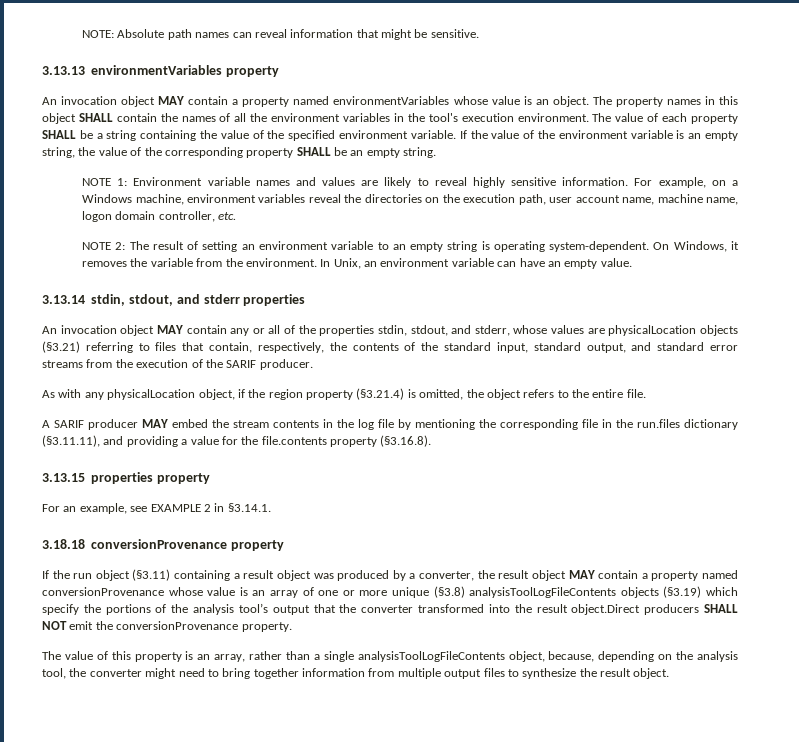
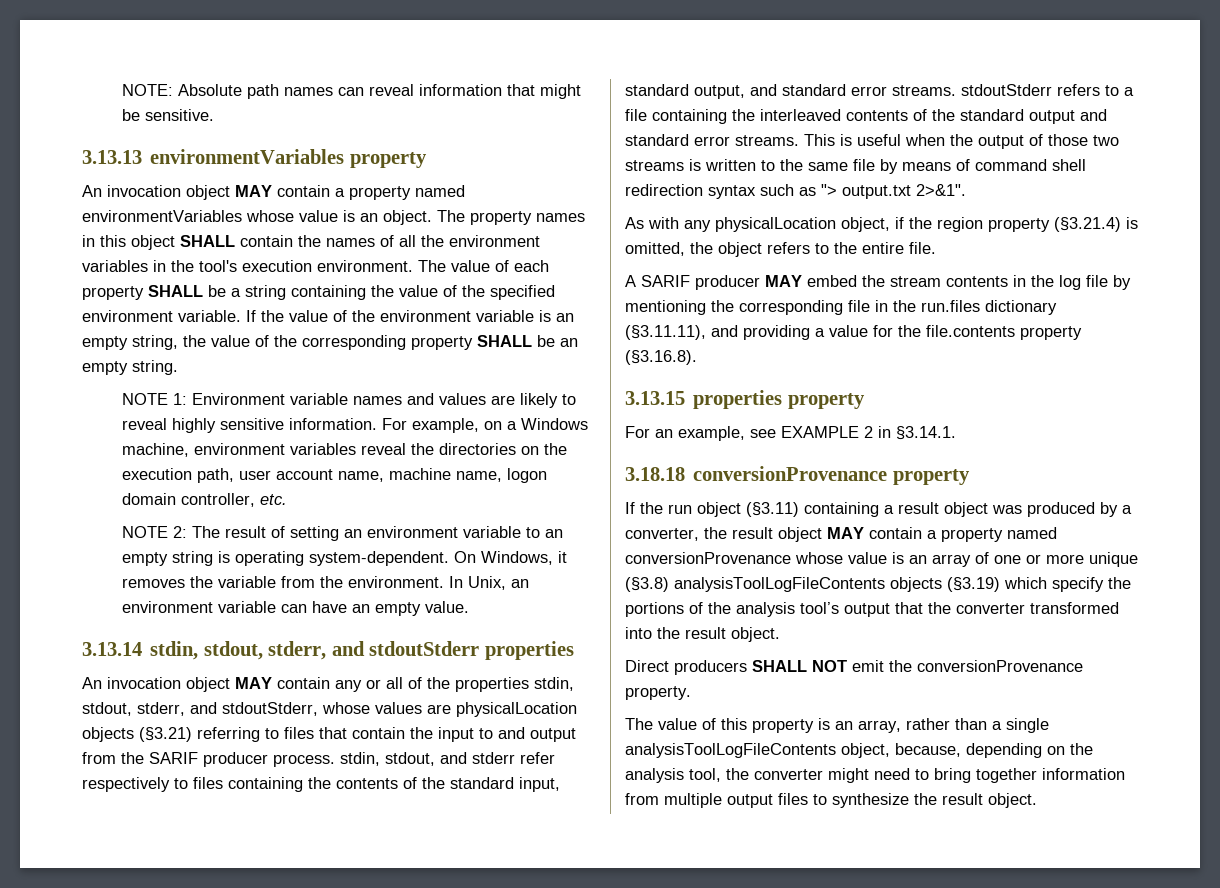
- 3.13.14 stdin, stdout, and stderr properties
+ 3.13.14 stdin, stdout, stderr, and stdoutStderr properties
- An invocation object MAY contain any or all of the properties stdin, stdout, and stderr, whose values are physicalLocation objects (§3.21) referring to files that contain, respectively, the contents of the standard input, standard output, and standard error streams from the execution of the SARIF producer.
+ An invocation object MAY contain any or all of the properties stdin, stdout, stderr, and stdoutStderr, whose values are physicalLocation objects (§3.21) referring to files that contain the input to and output from the SARIF producer process. stdin, stdout, and stderr refer respectively to files containing the contents of the standard input, standard output, and standard error streams. stdoutStderr refers to a file containing the interleaved contents of the standard output and standard error streams. This is useful when the output of those two streams is written to the same file by means of command shell redirection syntax such as "> output.txt 2>&1".
- If the run object (§3.11) containing a result object was produced by a converter, the result object MAY contain a property named conversionProvenance whose value is an array of one or more unique (§3.8) analysisToolLogFileContents objects (§3.19) which specify the portions of the analysis tool’s output that the converter transformed into the result object.Direct producers SHALL NOT emit the conversionProvenance property.
+ If the run object (§3.11) containing a result object was produced by a converter, the result object MAY contain a property named conversionProvenance whose value is an array of one or more unique (§3.8) analysisToolLogFileContents objects (§3.19) which specify the portions of the analysis tool’s output that the converter transformed into the result object.
+ Direct producers SHALL NOT emit the conversionProvenance property.

